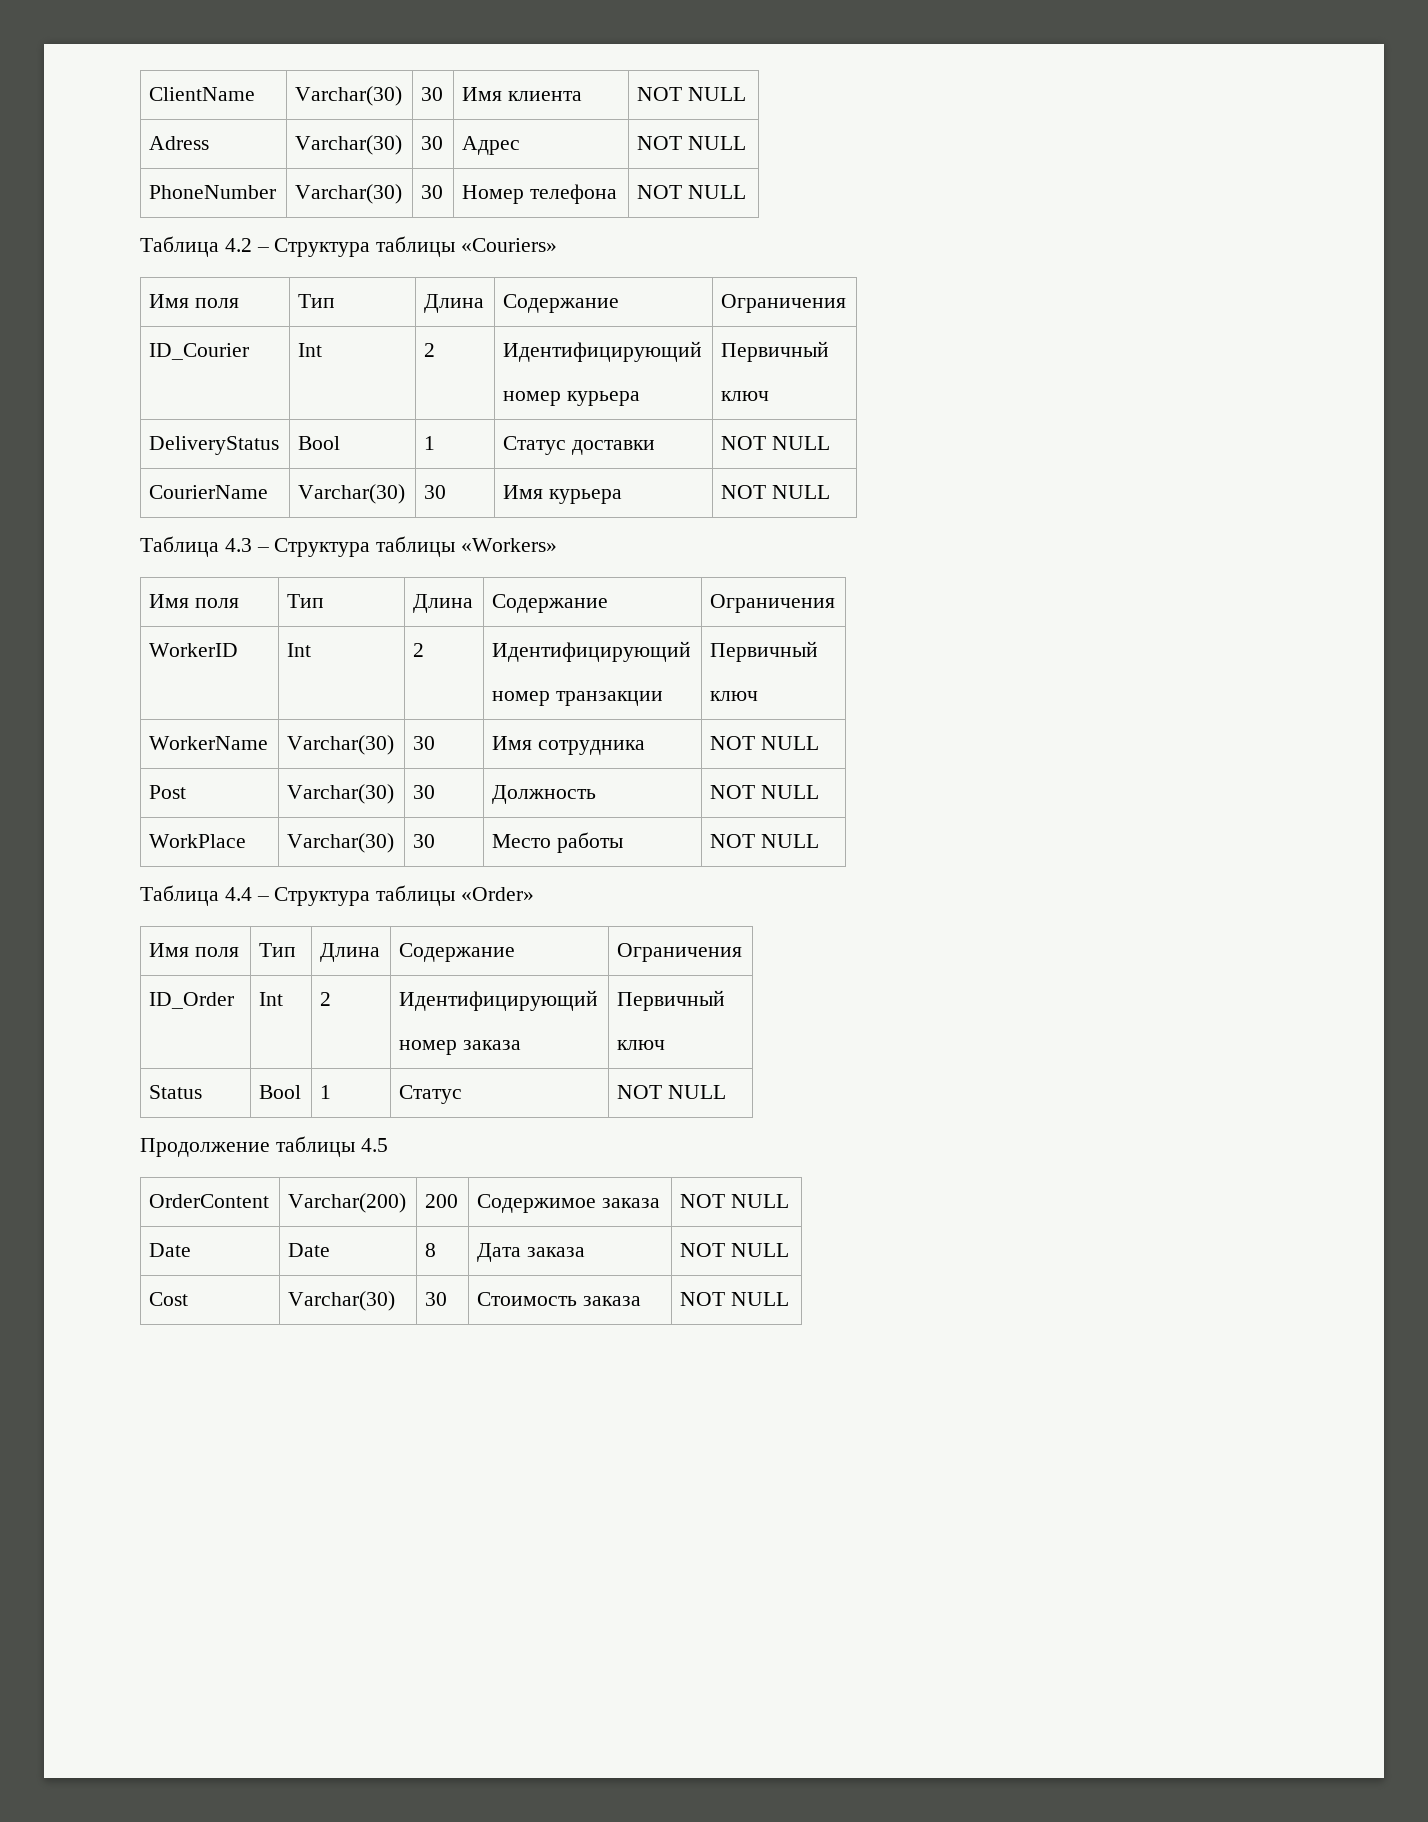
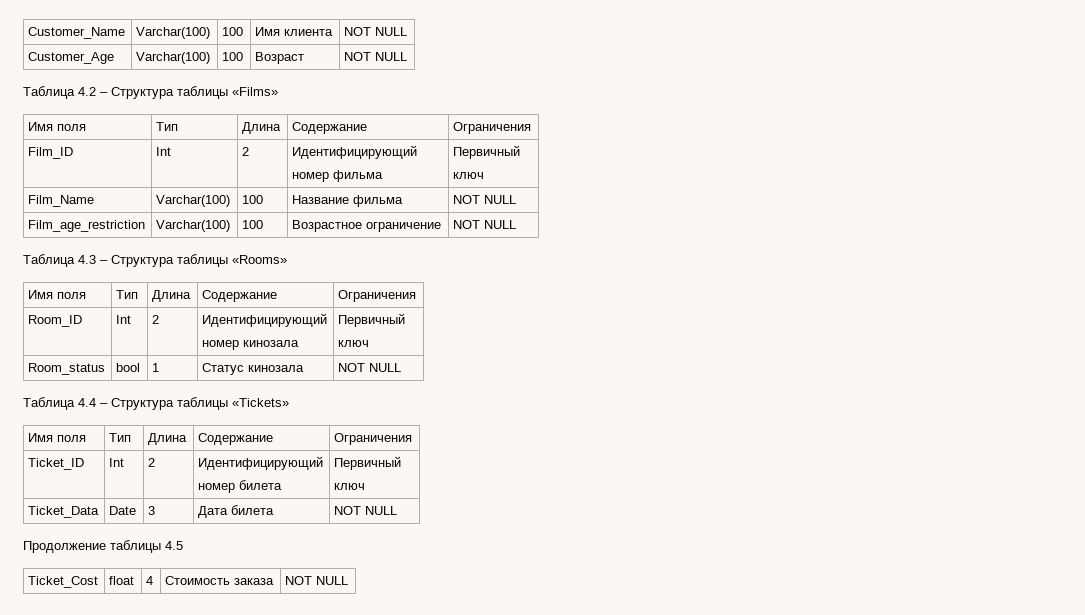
- ClientName | Varchar(30) | 30 | Имя клиента | NOT NULL
+ Customer_Name | Varchar(100) | 100 | Имя клиента | NOT NULL
- Adress | Varchar(30) | 30 | Адрес | NOT NULL
- PhoneNumber | Varchar(30) | 30 | Номер телефона | NOT NULL
+ Customer_Age | Varchar(100) | 100 | Возраст | NOT NULL
- Таблица 4.2 – Структура таблицы «Couriers»
+ Таблица 4.2 – Структура таблицы «Films»
  Имя поля | Тип | Длина | Содержание | Ограничения
- ID_Courier | Int | 2 | Идентифицирующий
- номер курьера | Первичный
+ Film_ID | Int | 2 | Идентифицирующий
+ номер фильма | Первичный
  ключ
- DeliveryStatus | Bool | 1 | Статус доставки | NOT NULL
- CourierName | Varchar(30) | 30 | Имя курьера | NOT NULL
+ Film_Name | Varchar(100) | 100 | Название фильма | NOT NULL
+ Film_age_restriction | Varchar(100) | 100 | Возрастное ограничение | NOT NULL
- Таблица 4.3 – Структура таблицы «Workers»
+ Таблица 4.3 – Структура таблицы «Rooms»
  Имя поля | Тип | Длина | Содержание | Ограничения
- WorkerID | Int | 2 | Идентифицирующий
- номер транзакции | Первичный
+ Room_ID | Int | 2 | Идентифицирующий
+ номер кинозала | Первичный
  ключ
- WorkerName | Varchar(30) | 30 | Имя сотрудника | NOT NULL
- Post | Varchar(30) | 30 | Должность | NOT NULL
- WorkPlace | Varchar(30) | 30 | Место работы | NOT NULL
+ Room_status | bool | 1 | Статус кинозала | NOT NULL
- Таблица 4.4 – Структура таблицы «Order»
+ Таблица 4.4 – Структура таблицы «Tickets»
  Имя поля | Тип | Длина | Содержание | Ограничения
- ID_Order | Int | 2 | Идентифицирующий
- номер заказа | Первичный
+ Ticket_ID | Int | 2 | Идентифицирующий
+ номер билета | Первичный
  ключ
- Status | Bool | 1 | Статус | NOT NULL
+ Ticket_Data | Date | 3 | Дата билета | NOT NULL
- OrderContent | Varchar(200) | 200 | Содержимое заказа | NOT NULL
- Date | Date | 8 | Дата заказа | NOT NULL
- Cost | Varchar(30) | 30 | Стоимость заказа | NOT NULL
+ Ticket_Cost | float | 4 | Стоимость заказа | NOT NULL

